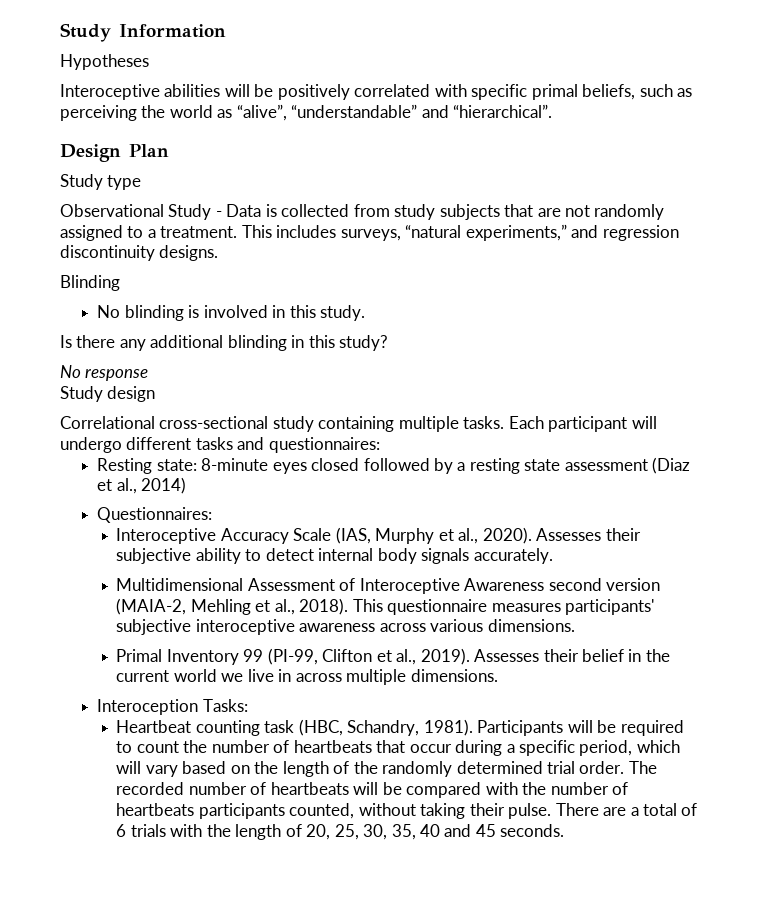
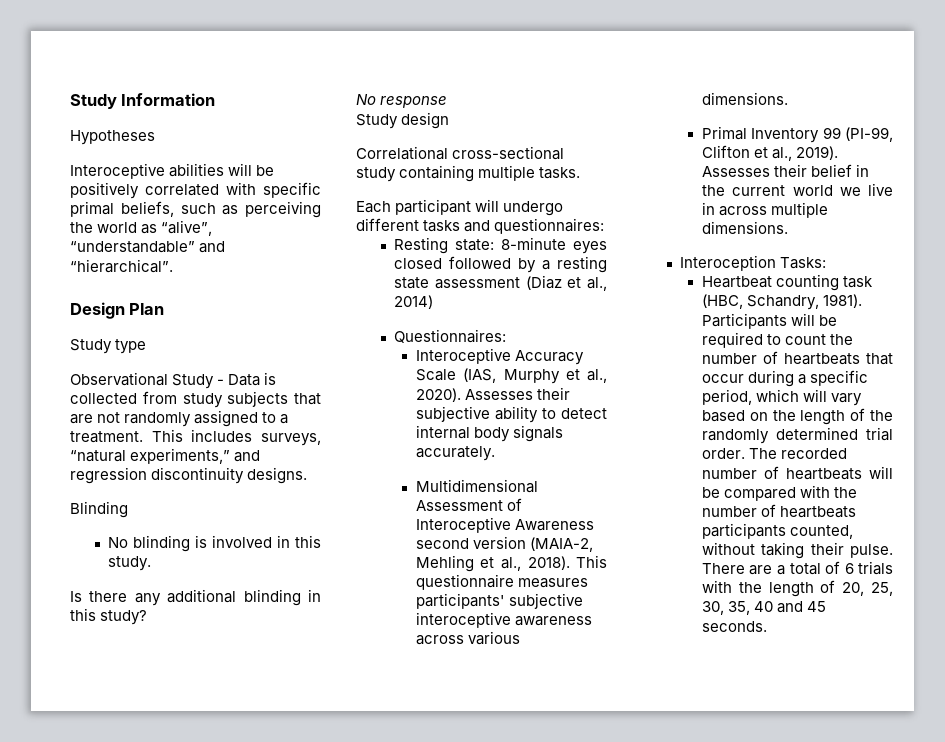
- Correlational cross-sectional study containing multiple tasks. Each participant will undergo different tasks and questionnaires:
+ Correlational cross-sectional study containing multiple tasks.
+ Each participant will undergo different tasks and questionnaires:

